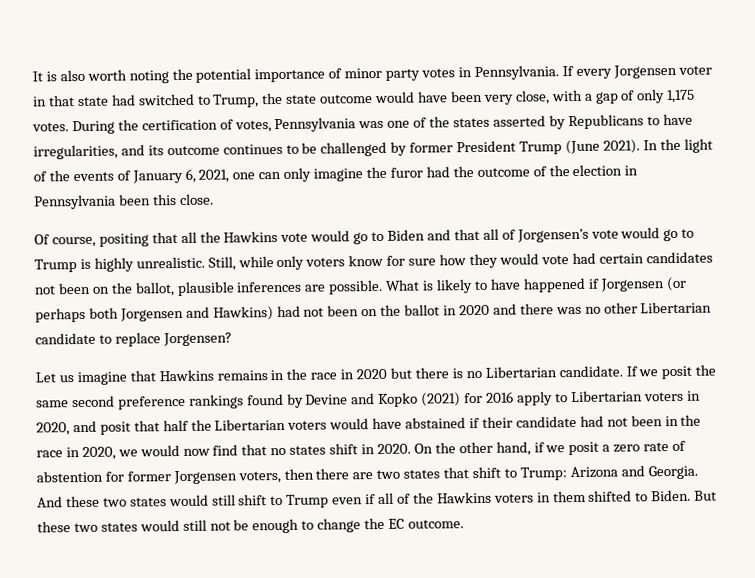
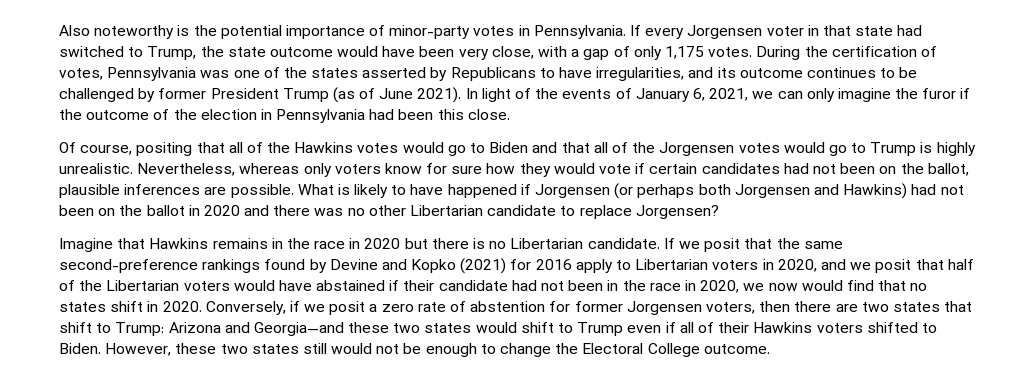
- It is also worth noting the potential importance of minor party votes in Pennsylvania.
+ Also noteworthy is the potential importance of minor-party votes in Pennsylvania.
- During the certification of votes, Pennsylvania was one of the states asserted by Republicans to have irregularities, and its outcome continues to be challenged by former President Trump (June 2021).
+ During the certification of votes, Pennsylvania was one of the states asserted by Republicans to have irregularities, and its outcome continues to be challenged by former President Trump (as of June 2021).
- In the light of the events of January 6, 2021, one can only imagine the furor had the outcome of the election in Pennsylvania been this close.
+ In light of the events of January 6, 2021, we can only imagine the furor if the outcome of the election in Pennsylvania had been this close.
- Of course, positing that all the Hawkins vote would go to Biden and that all of Jorgensen’s vote would go to Trump is highly unrealistic.
+ Of course, positing that all of the Hawkins votes would go to Biden and that all of the Jorgensen votes would go to Trump is highly unrealistic.
- Still, while only voters know for sure how they would vote had certain candidates not been on the ballot, plausible inferences are possible.
+ Nevertheless, whereas only voters know for sure how they would vote if certain candidates had not been on the ballot, plausible inferences are possible.
- Let us imagine that Hawkins remains in the race in 2020 but there is no Libertarian candidate.
+ Imagine that Hawkins remains in the race in 2020 but there is no Libertarian candidate.
- If we posit the same second preference rankings found by Devine and Kopko (2021) for 2016 apply to Libertarian voters in 2020, and posit that half the Libertarian voters would have abstained if their candidate had not been in the race in 2020, we would now find that no states shift in 2020.
+ If we posit that the same second-preference rankings found by Devine and Kopko (2021) for 2016 apply to Libertarian voters in 2020, and we posit that half of the Libertarian voters would have abstained if their candidate had not been in the race in 2020, we now would find that no states shift in 2020.
- On the other hand, if we posit a zero rate of abstention for former Jorgensen voters, then there are two states that shift to Trump: Arizona and Georgia. And these two states would still shift to Trump even if all of the Hawkins voters in them shifted to Biden.
+ Conversely, if we posit a zero rate of abstention for former Jorgensen voters, then there are two states that shift to Trump: Arizona and Georgia—and these two states would shift to Trump even if all of their Hawkins voters shifted to Biden.
- But these two states would still not be enough to change the EC outcome.
+ However, these two states still would not be enough to change the Electoral College outcome.

